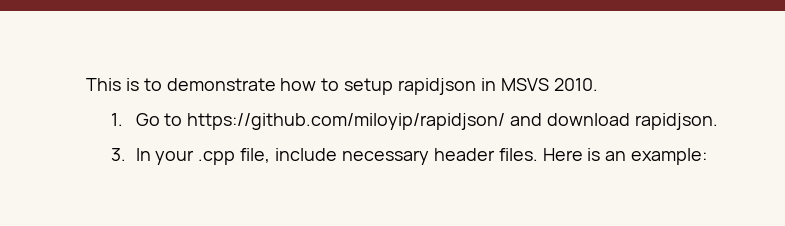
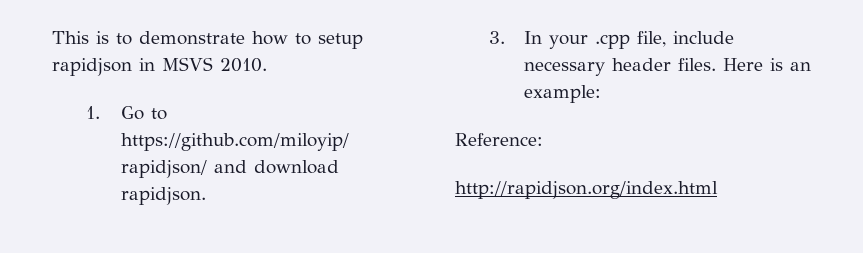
+ Reference:
+ http://rapidjson.org/index.html

